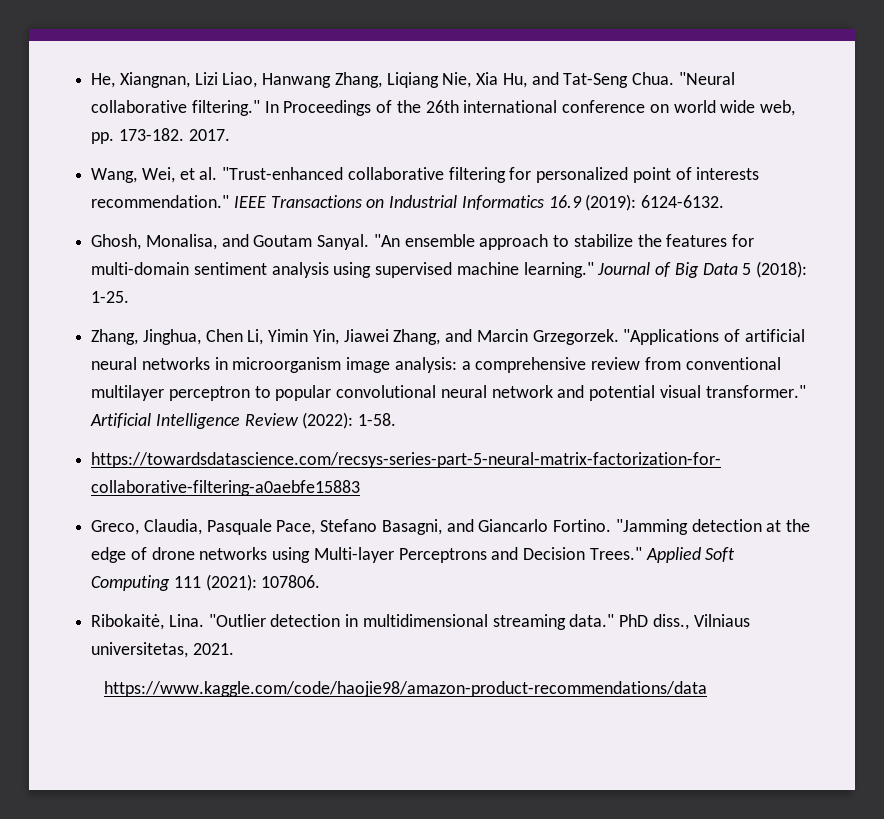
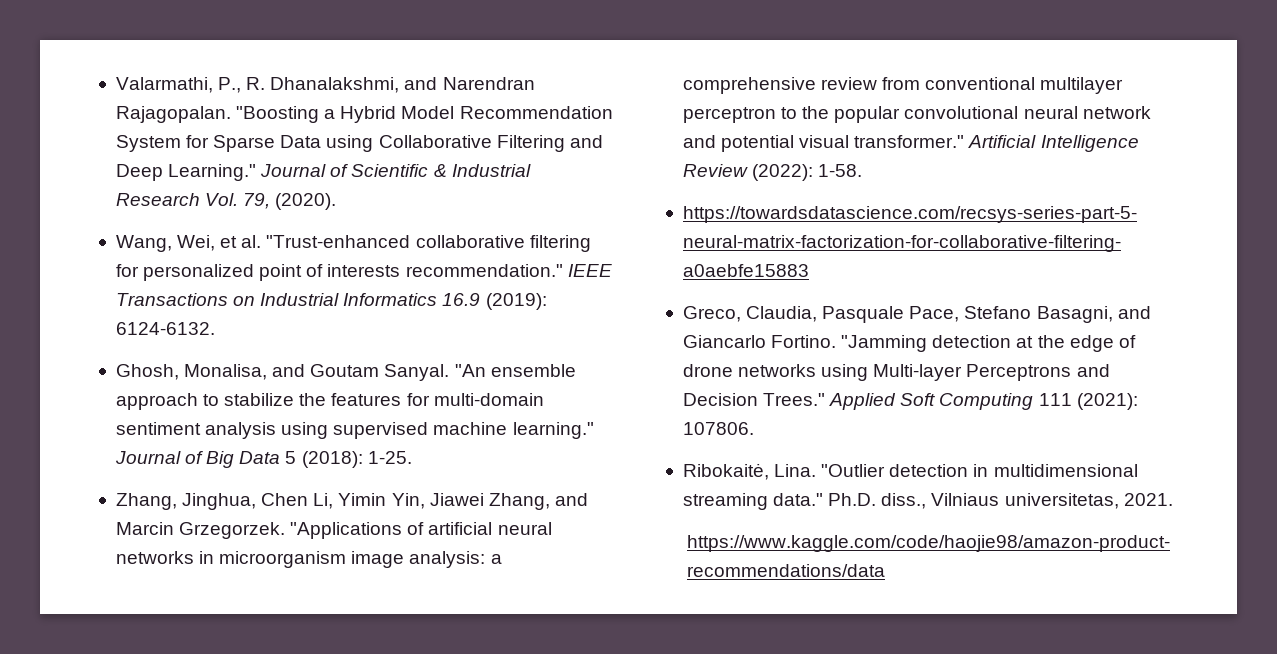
- He, Xiangnan, Lizi Liao, Hanwang Zhang, Liqiang Nie, Xia Hu, and Tat-Seng Chua. "Neural collaborative filtering." In Proceedings of the 26th international conference on world wide web, pp. 173-182. 2017.
+ Valarmathi, P., R. Dhanalakshmi, and Narendran Rajagopalan. "Boosting a Hybrid Model Recommendation System for Sparse Data using Collaborative Filtering and Deep Learning." Journal of Scientific & Industrial Research Vol. 79, (2020).
- "Applications of artificial neural networks in microorganism image analysis: a comprehensive review from conventional multilayer perceptron to popular convolutional neural network and potential visual transformer."
+ "Applications of artificial neural networks in microorganism image analysis: a comprehensive review from conventional multilayer perceptron to the popular convolutional neural network and potential visual transformer."
- PhD diss., Vilniaus universitetas, 2021.
+ Ph.D. diss., Vilniaus universitetas, 2021.

